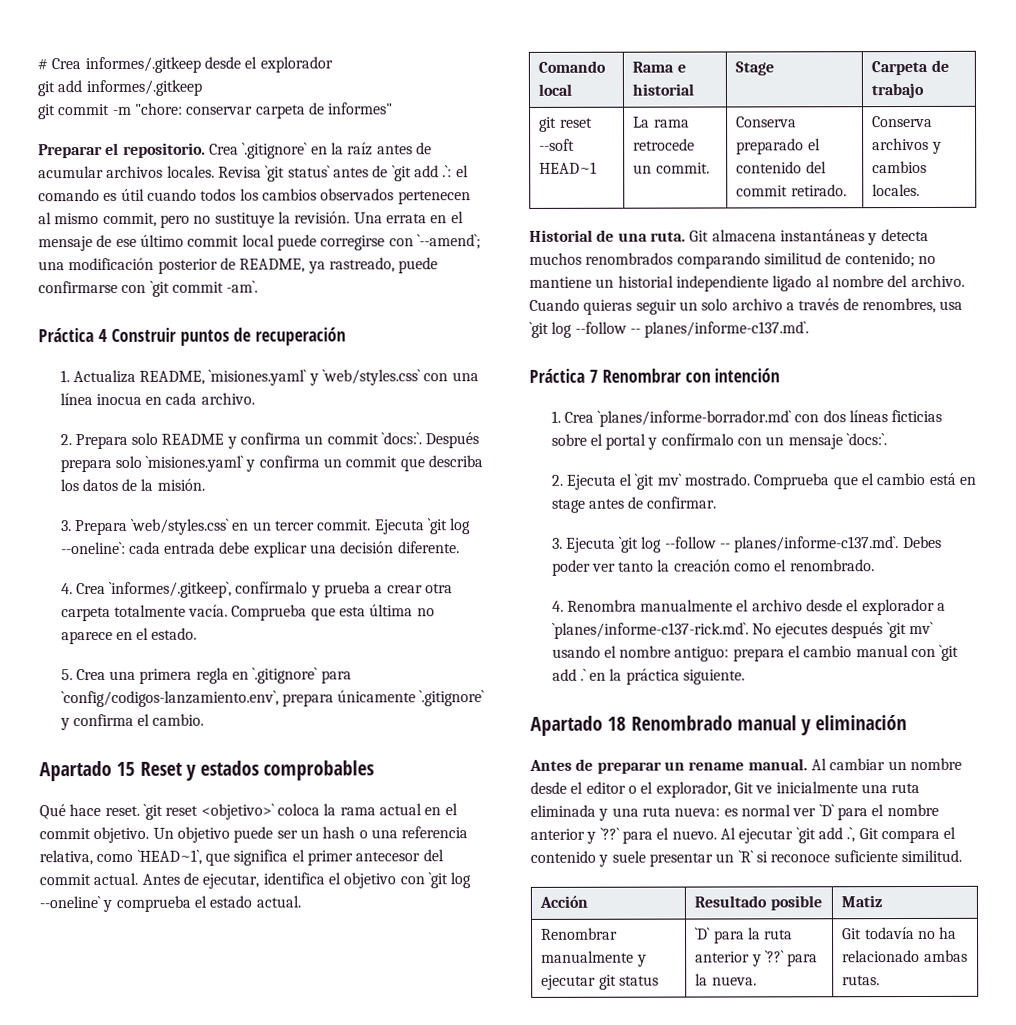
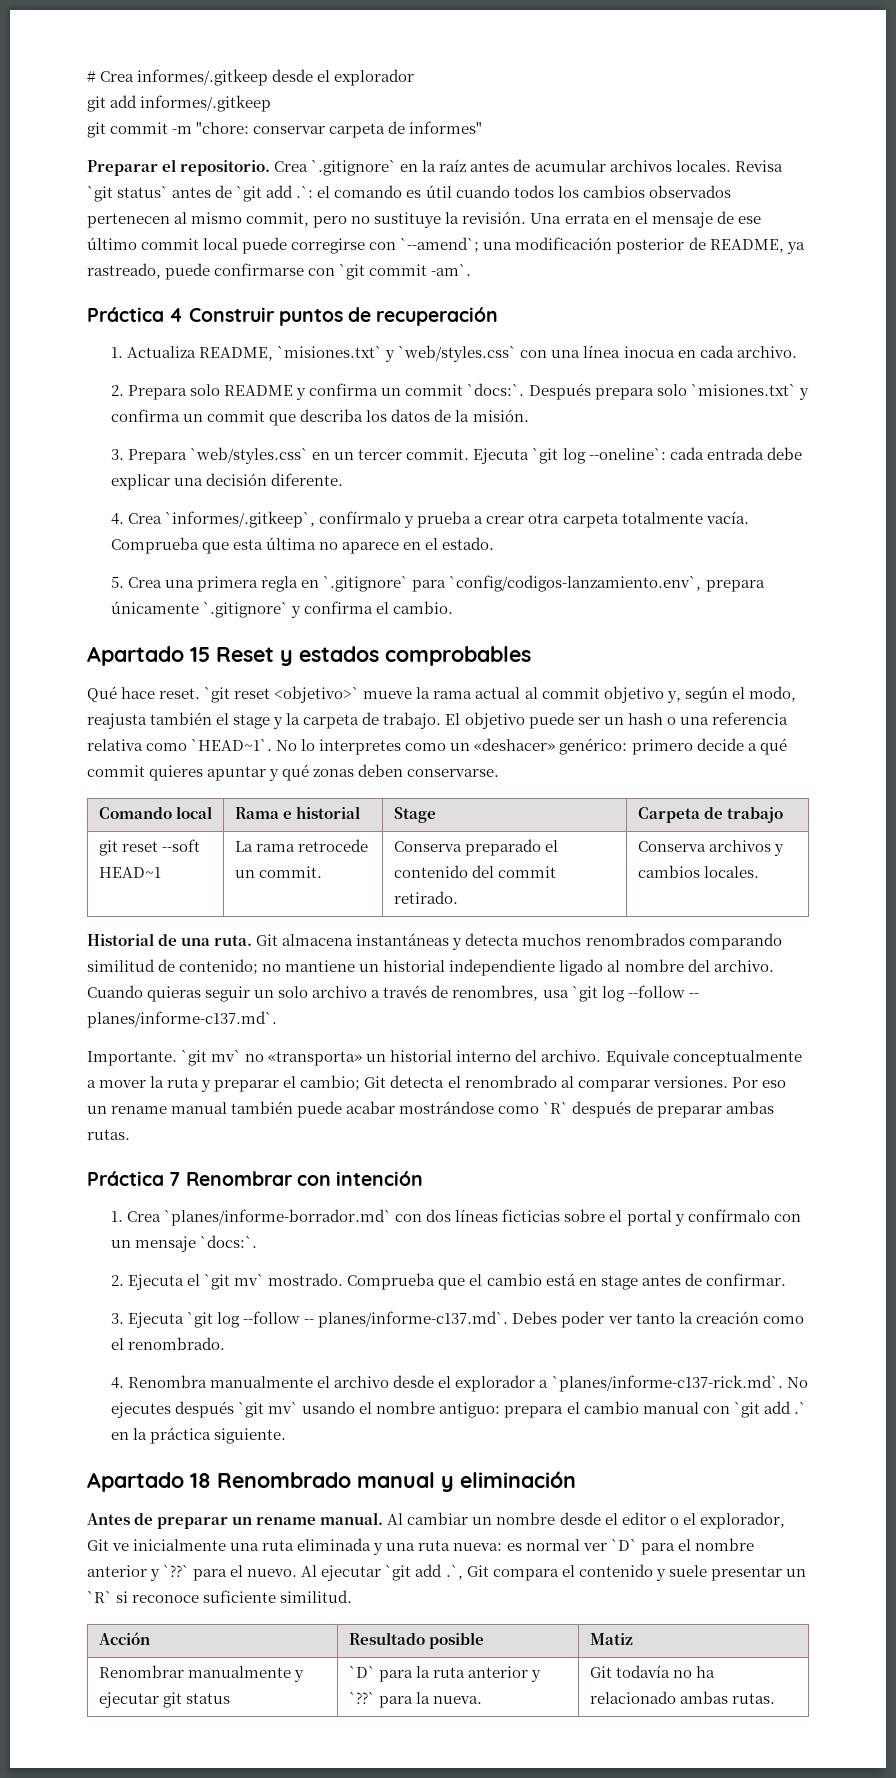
- 1. Actualiza README, `misiones.yaml` y `web/styles.css` con una línea inocua en cada archivo.
+ 1. Actualiza README, `misiones.txt` y `web/styles.css` con una línea inocua en cada archivo.
- Después prepara solo `misiones.yaml` y confirma un commit que describa los datos de la misión.
+ Después prepara solo `misiones.txt` y confirma un commit que describa los datos de la misión.
- `git reset <objetivo>` coloca la rama actual en el commit objetivo. Un objetivo puede ser un hash o una referencia relativa, como `HEAD~1`, que significa el primer antecesor del commit actual. Antes de ejecutar, identifica el objetivo con `git log --oneline` y comprueba el estado actual.
+ `git reset <objetivo>` mueve la rama actual al commit objetivo y, según el modo, reajusta también el stage y la carpeta de trabajo. El objetivo puede ser un hash o una referencia relativa como `HEAD~1`. No lo interpretes como un «deshacer» genérico: primero decide a qué commit quieres apuntar y qué zonas deben conservarse.
+ Importante. `git mv` no «transporta» un historial interno del archivo. Equivale conceptualmente a mover la ruta y preparar el cambio; Git detecta el renombrado al comparar versiones. Por eso un rename manual también puede acabar mostrándose como `R` después de preparar ambas rutas.

